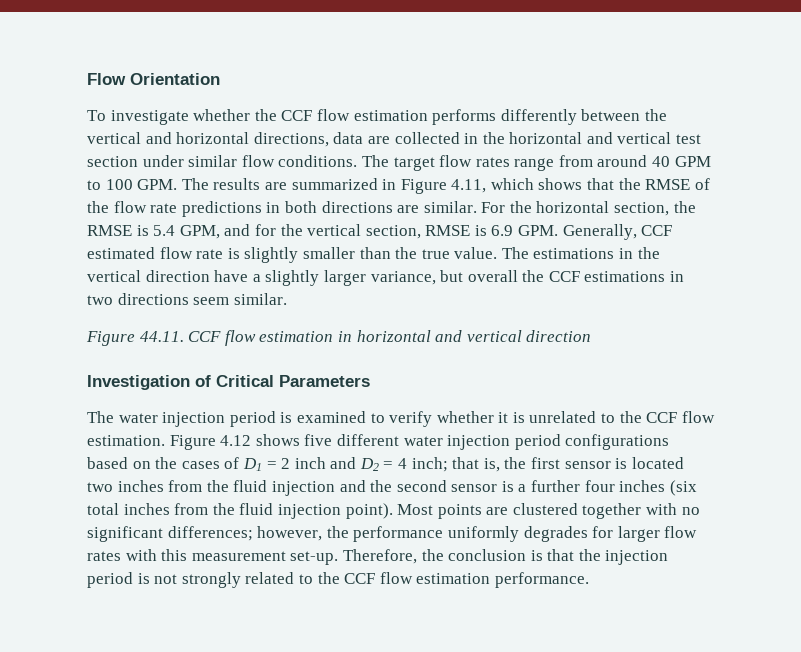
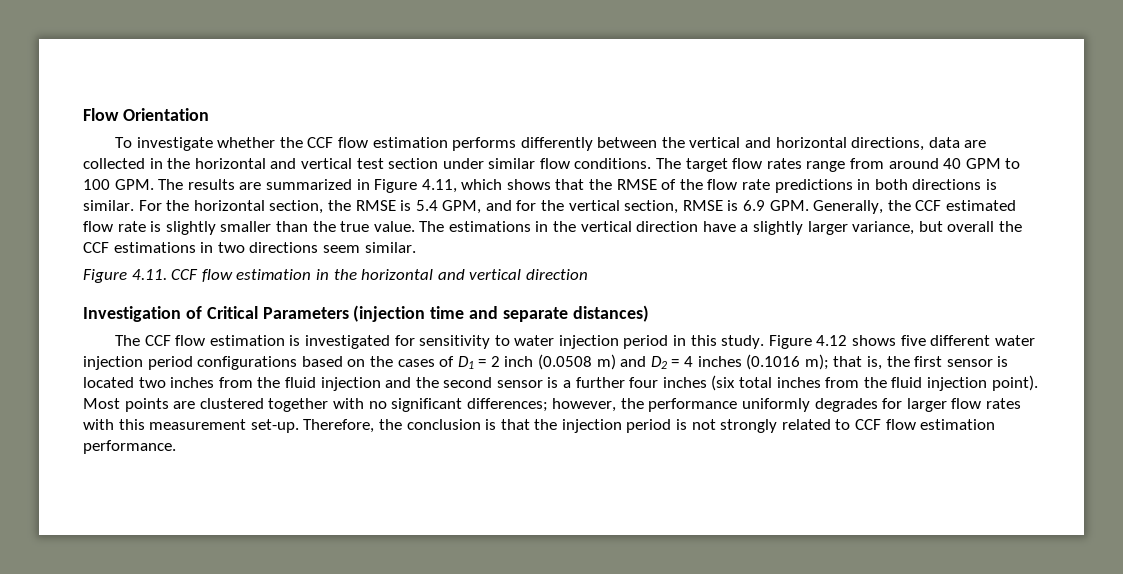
- The target flow rates range from around 40 GPM to 100 GPM. The results are summarized in Figure 4.11, which shows that the RMSE of the flow rate predictions in both directions are similar.
+ The target flow rates range from around 40 GPM to 100 GPM. The results are summarized in Figure 4.11, which shows that the RMSE of the flow rate predictions in both directions is similar.
- For the horizontal section, the RMSE is 5.4 GPM, and for the vertical section, RMSE is 6.9 GPM. Generally, CCF estimated flow rate is slightly smaller than the true value.
+ For the horizontal section, the RMSE is 5.4 GPM, and for the vertical section, RMSE is 6.9 GPM. Generally, the CCF estimated flow rate is slightly smaller than the true value.
- Figure 44.11. CCF flow estimation in horizontal and vertical direction
+ Figure 4.11. CCF flow estimation in the horizontal and vertical direction
- Investigation of Critical Parameters
- The water injection period is examined to verify whether it is unrelated to the CCF flow estimation.
+ Investigation of Critical Parameters (injection time and separate distances)
+ The CCF flow estimation is investigated for sensitivity to water injection period in this study.
- Figure 4.12 shows five different water injection period configurations based on the cases of D1 = 2 inch and D2 = 4 inch; that is, the first sensor is located two inches from the fluid injection and the second sensor is a further four inches (six total inches from the fluid injection point).
+ Figure 4.12 shows five different water injection period configurations based on the cases of D1 = 2 inch (0.0508 m) and D2 = 4 inches (0.1016 m); that is, the first sensor is located two inches from the fluid injection and the second sensor is a further four inches (six total inches from the fluid injection point).
- Therefore, the conclusion is that the injection period is not strongly related to the CCF flow estimation performance.
+ Therefore, the conclusion is that the injection period is not strongly related to CCF flow estimation performance.

